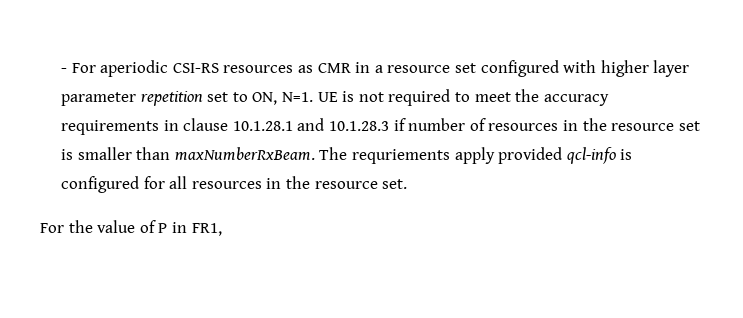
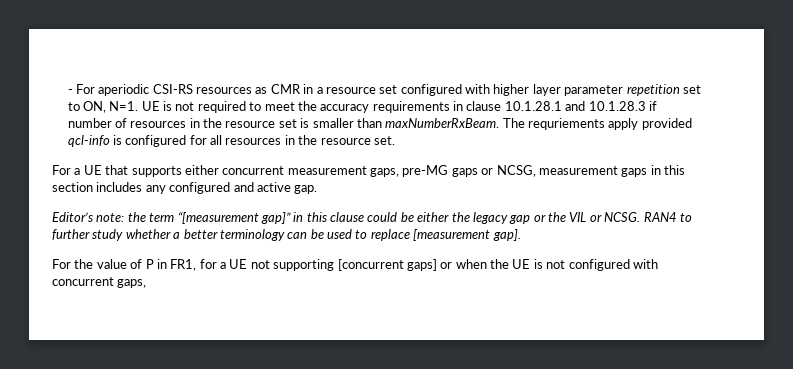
+ For a UE that supports either concurrent measurement gaps, pre-MG gaps or NCSG, measurement gaps in this section includes any configured and active gap.
+ Editor’s note: the term “[measurement gap]” in this clause could be either the legacy gap or the VIL or NCSG. RAN4 to further study whether a better terminology can be used to replace [measurement gap].
- For the value of P in FR1,
+ For the value of P in FR1, for a UE not supporting [concurrent gaps] or when the UE is not configured with concurrent gaps,

